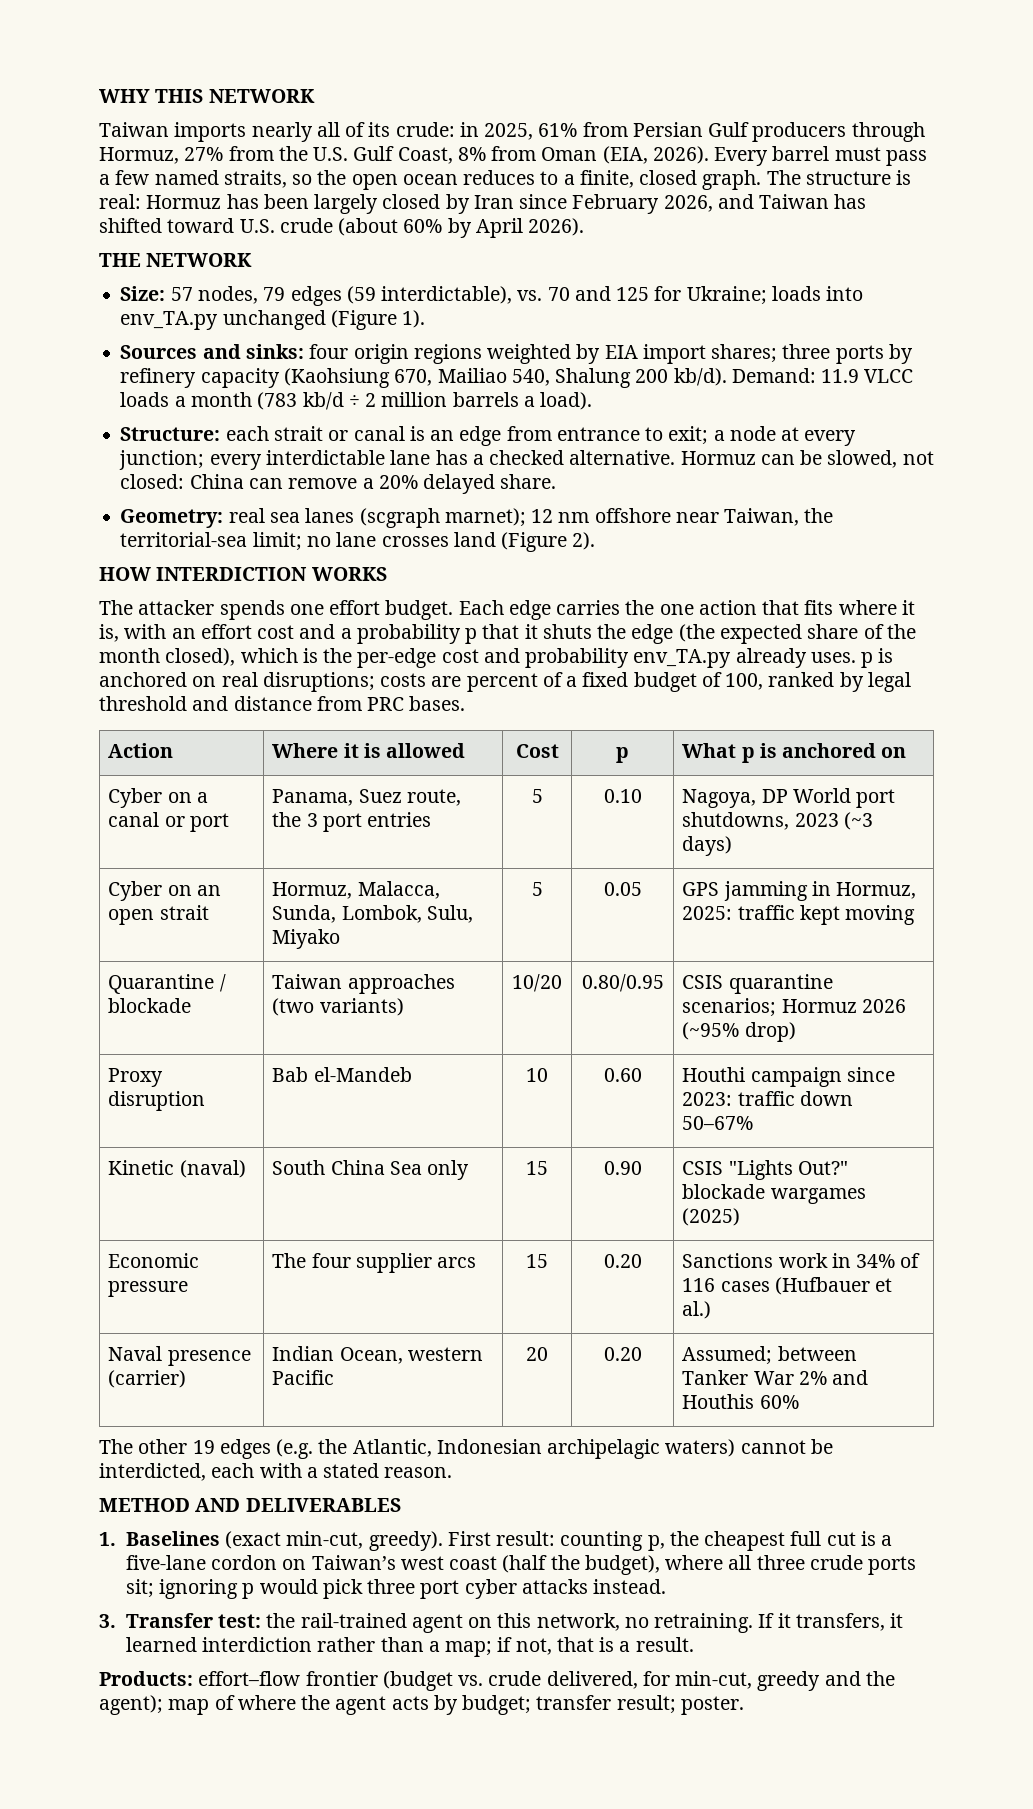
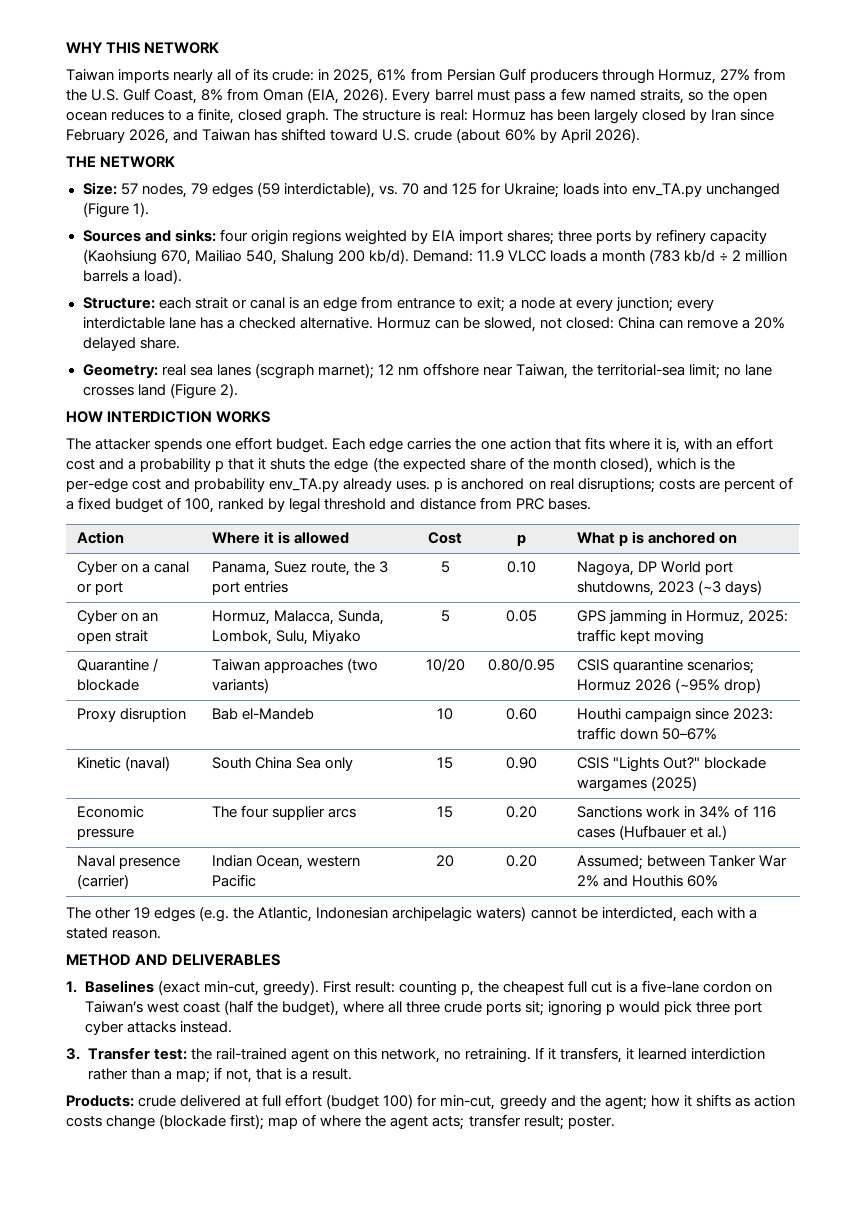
- Products: effort–flow frontier (budget vs. crude delivered, for min-cut, greedy and the agent); map of where the agent acts by budget; transfer result; poster.
+ Products: crude delivered at full effort (budget 100) for min-cut, greedy and the agent; how it shifts as action costs change (blockade first); map of where the agent acts; transfer result; poster.

